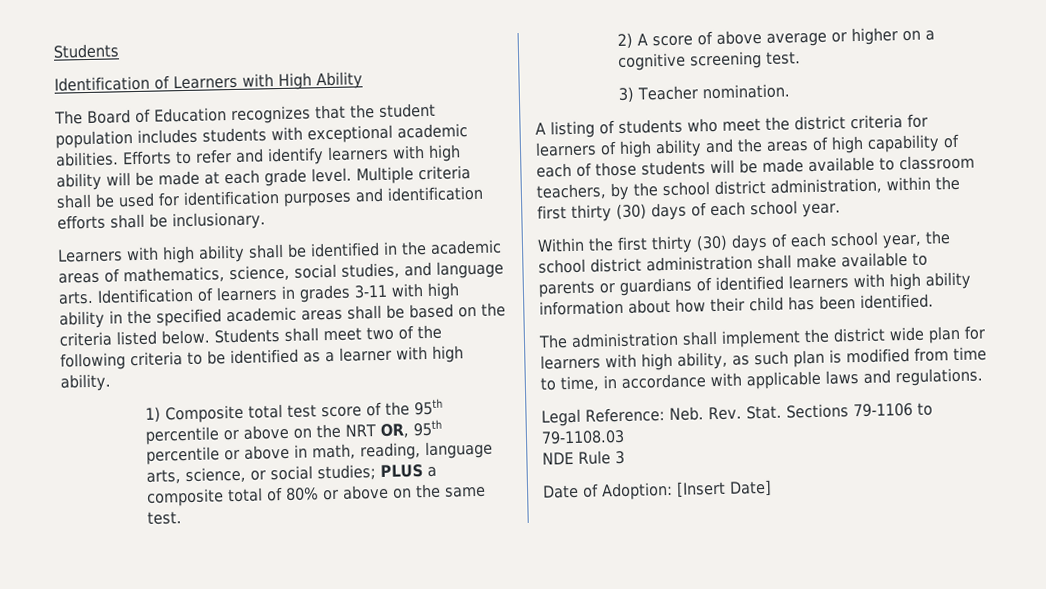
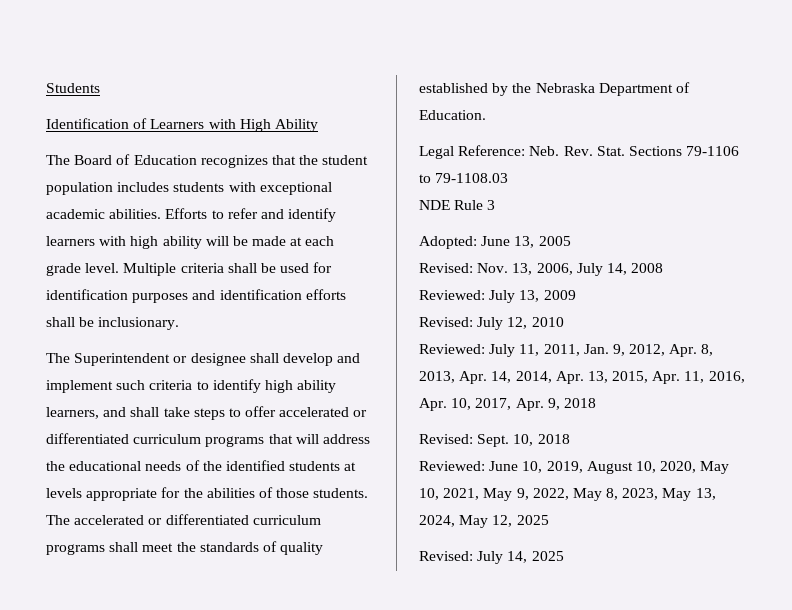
- Learners with high ability shall be identified in the academic areas of mathematics, science, social studies, and language arts. Identification of learners in grades 3-11 with high ability in the specified academic areas shall be based on the criteria listed below. Students shall meet two of the following criteria to be identified as a learner with high ability.
- 1) Composite total test score of the 95th percentile or above on the NRT OR, 95th percentile or above in math, reading, language arts, science, or social studies; PLUS a composite total of 80% or above on the same test.
- 2) A score of above average or higher on a cognitive screening test.
- 3) Teacher nomination.
- A listing of students who meet the district criteria for learners of high ability and the areas of high capability of each of those students will be made available to classroom teachers, by the school district administration, within the first thirty (30) days of each school year.
- Within the first thirty (30) days of each school year, the school district administration shall make available to parents or guardians of identified learners with high ability information about how their child has been identified.
- The administration shall implement the district wide plan for learners with high ability, as such plan is modified from time to time, in accordance with applicable laws and regulations.
+ The Superintendent or designee shall develop and implement such criteria to identify high ability learners, and shall take steps to offer accelerated or differentiated curriculum programs that will address the educational needs of the identified students at levels appropriate for the abilities of those students. The accelerated or differentiated curriculum programs shall meet the standards of quality established by the Nebraska Department of Education.
- Date of Adoption: [Insert Date]
+ Adopted: June 13, 2005
+ Revised: Nov. 13, 2006, July 14, 2008
+ Reviewed: July 13, 2009
+ Revised: July 12, 2010
+ Reviewed: July 11, 2011, Jan. 9, 2012, Apr. 8, 2013, Apr. 14, 2014, Apr. 13, 2015, Apr. 11, 2016, Apr. 10, 2017, Apr. 9, 2018
+ Revised: Sept. 10, 2018
+ Reviewed: June 10, 2019, August 10, 2020, May 10, 2021, May 9, 2022, May 8, 2023, May 13, 2024, May 12, 2025
+ Revised: July 14, 2025

